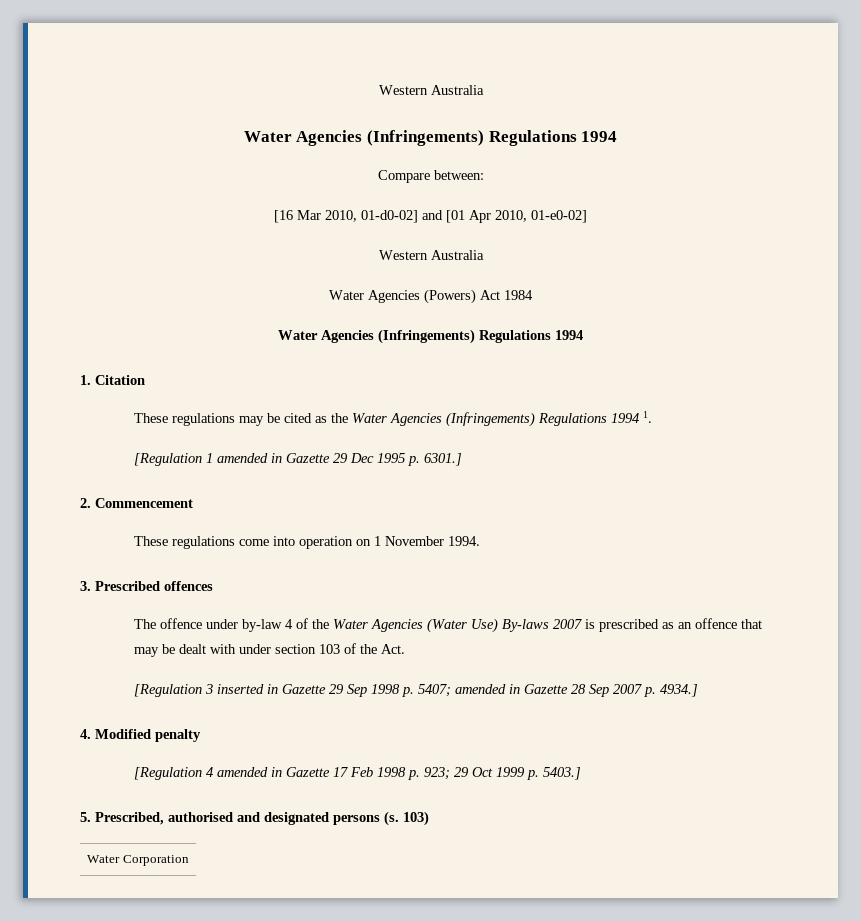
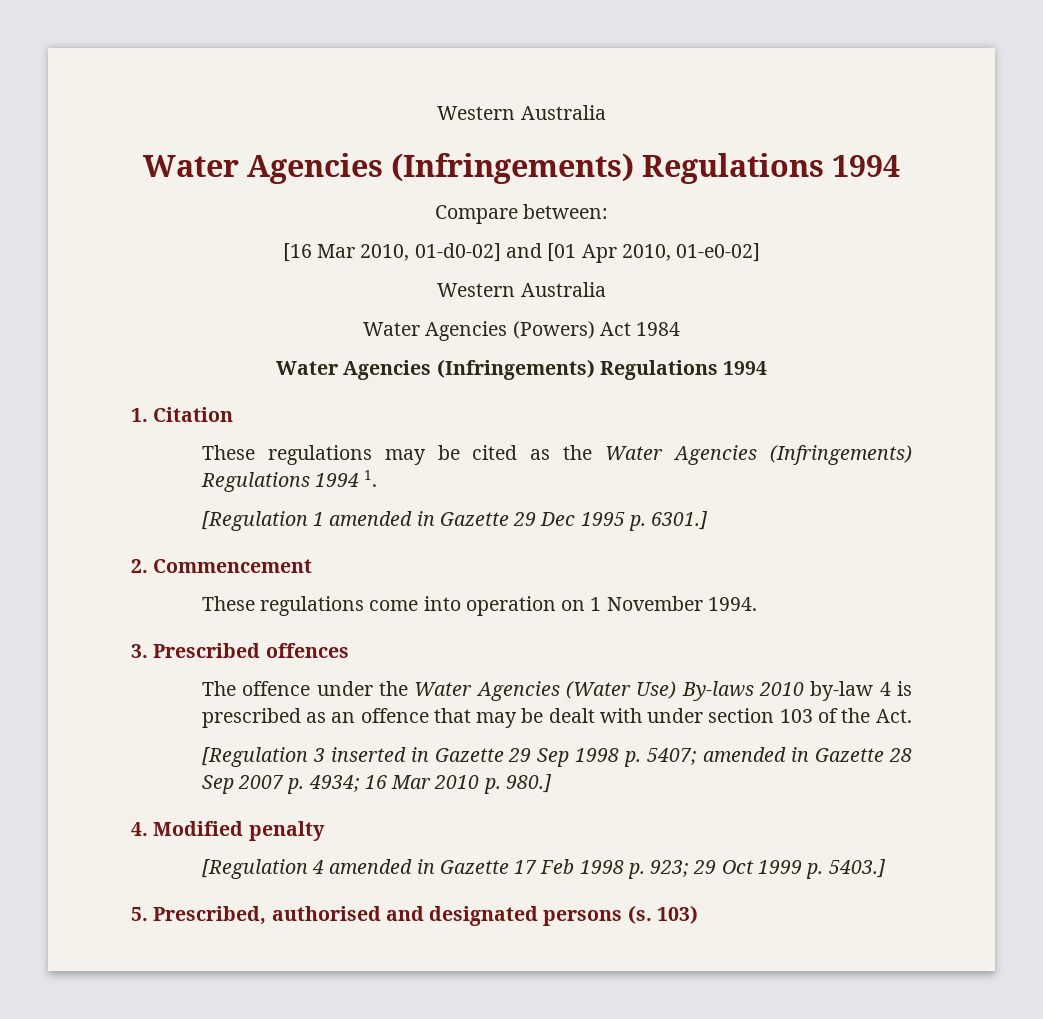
- The offence under by-law 4 of the Water Agencies (Water Use) By-laws 2007 is prescribed as an offence that may be dealt with under section 103 of the Act.
+ The offence under the Water Agencies (Water Use) By-laws 2010 by-law 4 is prescribed as an offence that may be dealt with under section 103 of the Act.
- [Regulation 3 inserted in Gazette 29 Sep 1998 p. 5407; amended in Gazette 28 Sep 2007 p. 4934.]
+ [Regulation 3 inserted in Gazette 29 Sep 1998 p. 5407; amended in Gazette 28 Sep 2007 p. 4934; 16 Mar 2010 p. 980.]
- Water Corporation

